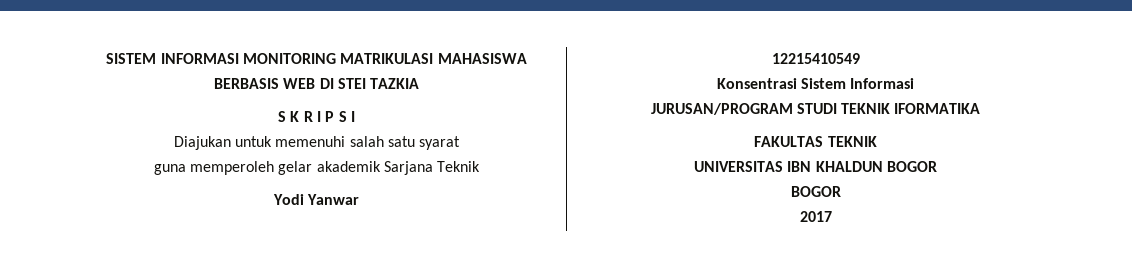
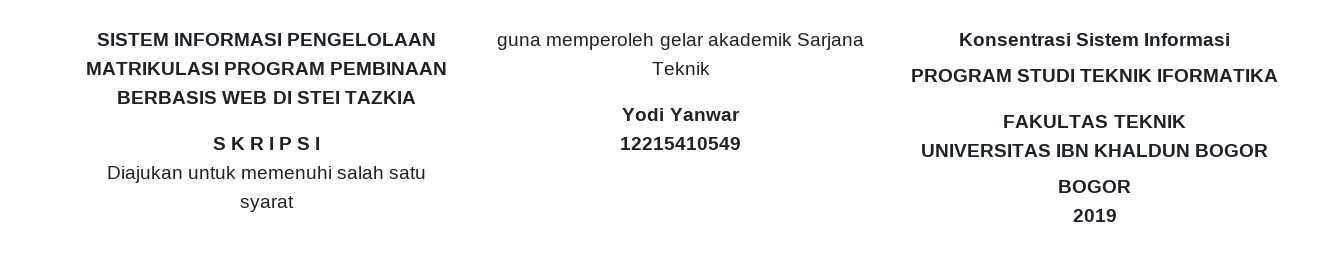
- SISTEM INFORMASI MONITORING MATRIKULASI MAHASISWA BERBASIS WEB DI STEI TAZKIA
+ SISTEM INFORMASI PENGELOLAAN MATRIKULASI PROGRAM PEMBINAAN BERBASIS WEB DI STEI TAZKIA
- JURUSAN/PROGRAM STUDI TEKNIK IFORMATIKA
+ PROGRAM STUDI TEKNIK IFORMATIKA
- 2017
+ 2019

